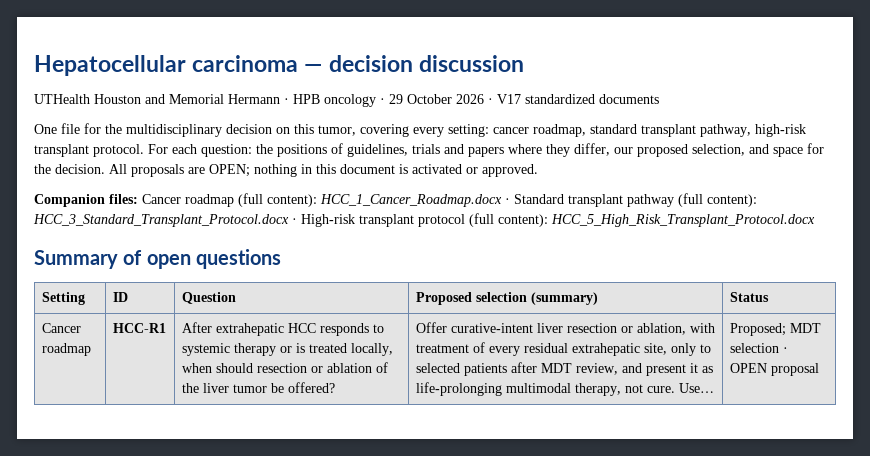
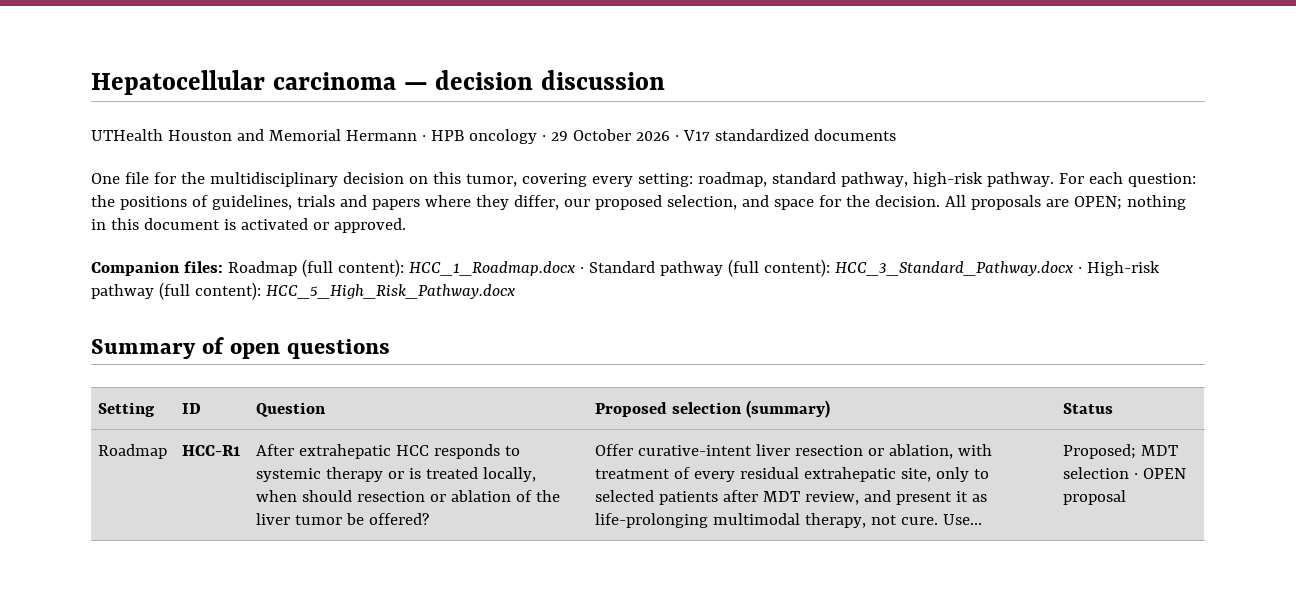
- One file for the multidisciplinary decision on this tumor, covering every setting: cancer roadmap, standard transplant pathway, high-risk transplant protocol.
+ One file for the multidisciplinary decision on this tumor, covering every setting: roadmap, standard pathway, high-risk pathway.
- Companion files: Cancer roadmap (full content): HCC_1_Cancer_Roadmap.docx · Standard transplant pathway (full content): HCC_3_Standard_Transplant_Protocol.docx · High-risk transplant protocol (full content): HCC_5_High_Risk_Transplant_Protocol.docx
+ Companion files: Roadmap (full content): HCC_1_Roadmap.docx · Standard pathway (full content): HCC_3_Standard_Pathway.docx · High-risk pathway (full content): HCC_5_High_Risk_Pathway.docx
  Setting | ID | Question | Proposed selection (summary) | Status
- Cancer roadmap
+ Roadmap

